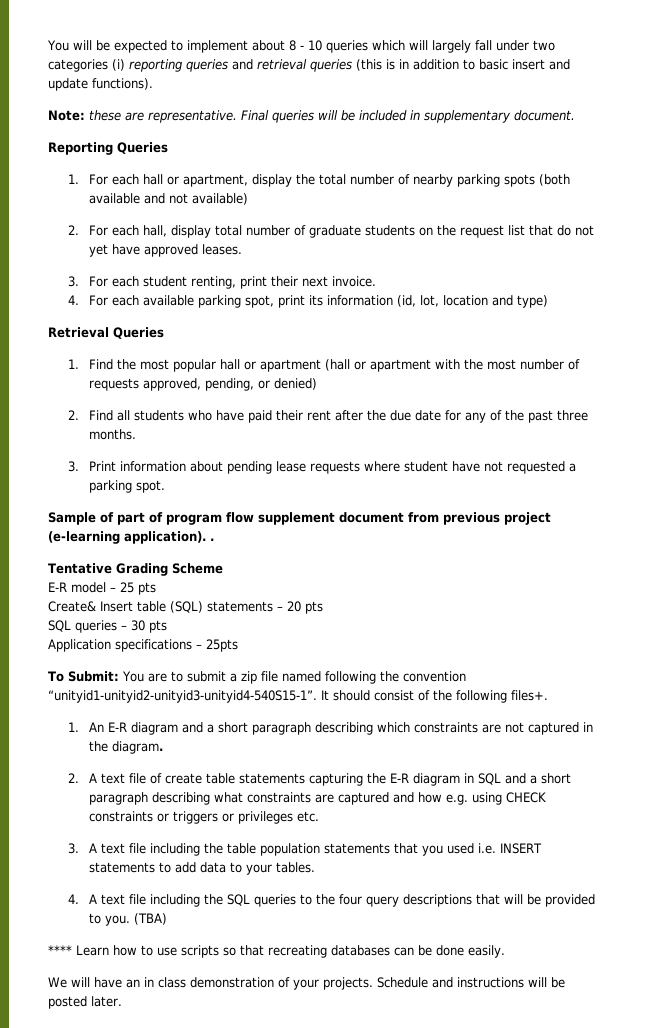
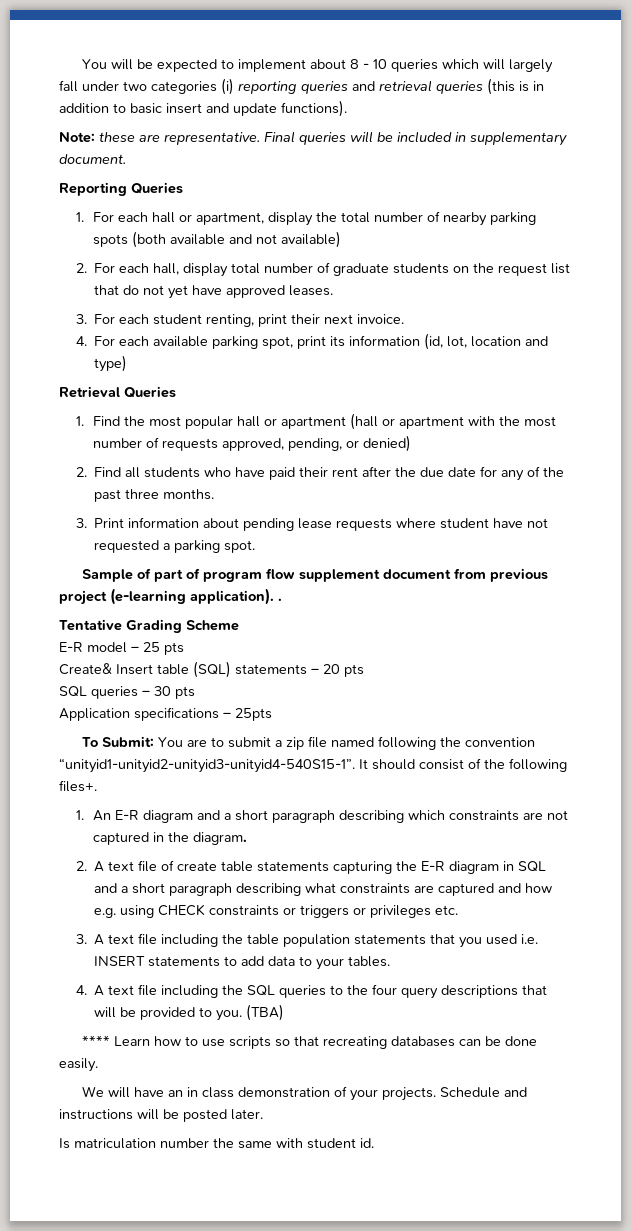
+ Is matriculation number the same with student id.

